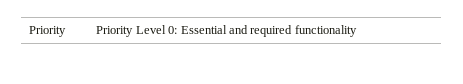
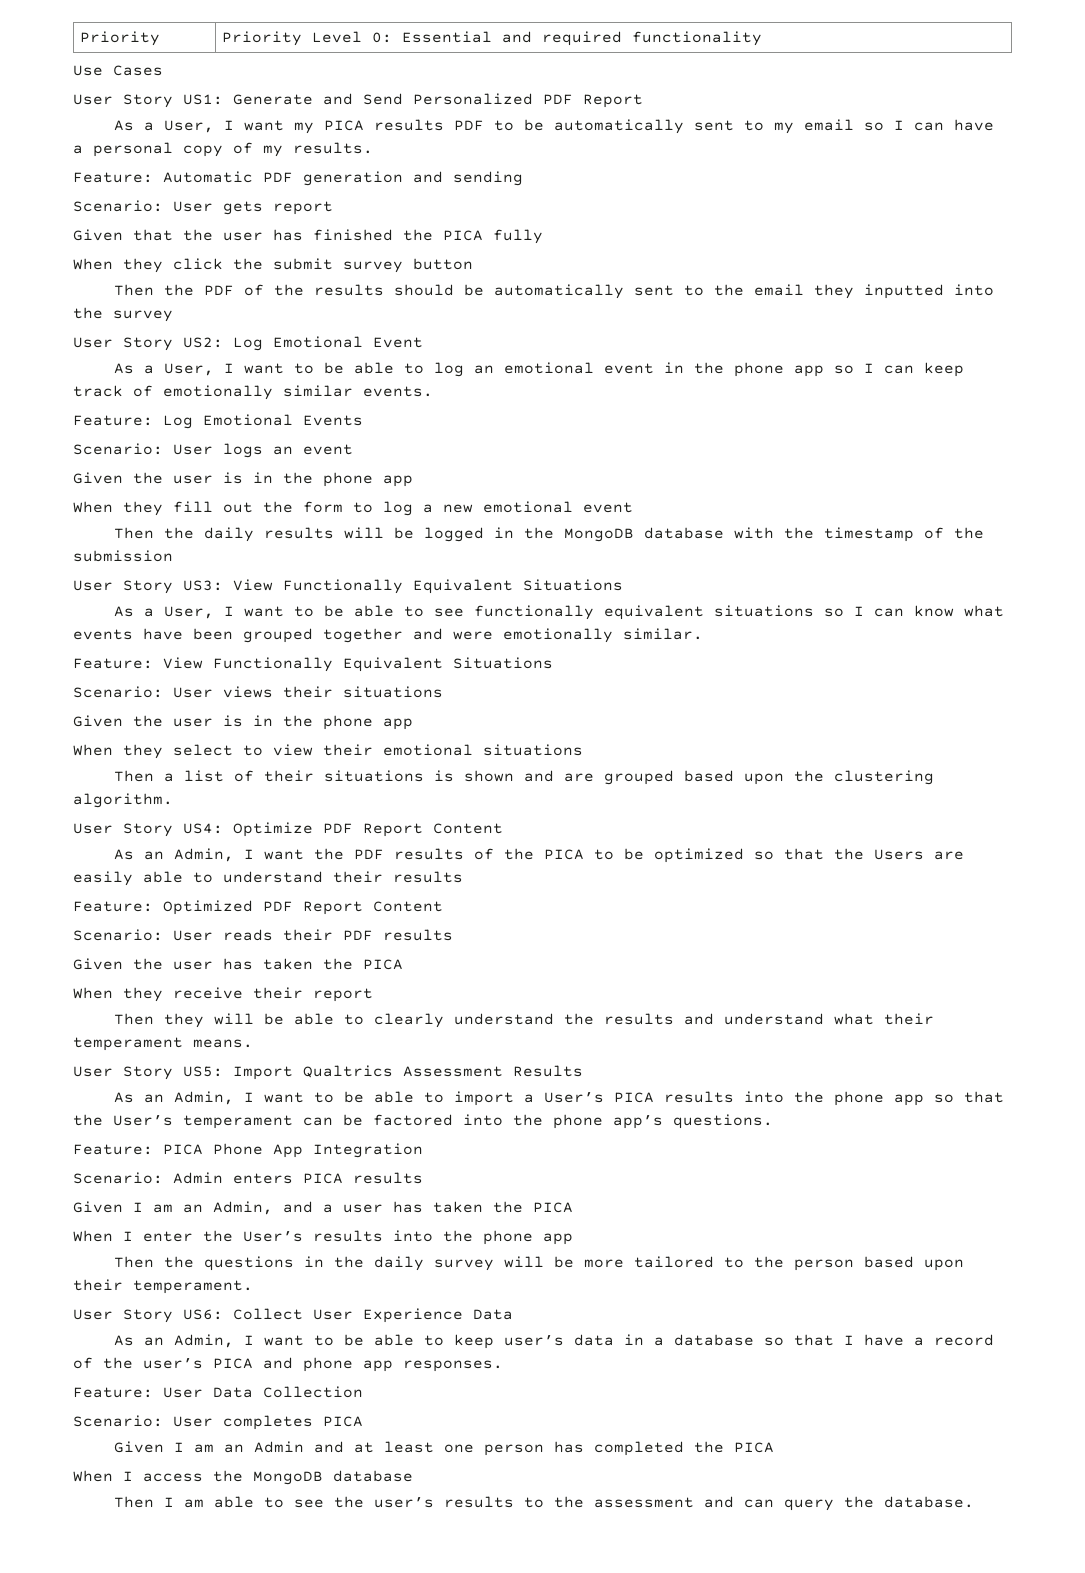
+ Use Cases
+ User Story US1: Generate and Send Personalized PDF Report
+ As a User, I want my PICA results PDF to be automatically sent to my email so I can have a personal copy of my results.
+ Feature: Automatic PDF generation and sending
+ Scenario: User gets report
+ Given that the user has finished the PICA fully
+ When they click the submit survey button
+ Then the PDF of the results should be automatically sent to the email they inputted into the survey
+ User Story US2: Log Emotional Event
+ As a User, I want to be able to log an emotional event in the phone app so I can keep track of emotionally similar events.
+ Feature: Log Emotional Events
+ Scenario: User logs an event
+ Given the user is in the phone app
+ When they fill out the form to log a new emotional event
+ Then the daily results will be logged in the MongoDB database with the timestamp of the submission
+ User Story US3: View Functionally Equivalent Situations
+ As a User, I want to be able to see functionally equivalent situations so I can know what events have been grouped together and were emotionally similar.
+ Feature: View Functionally Equivalent Situations
+ Scenario: User views their situations
+ Given the user is in the phone app
+ When they select to view their emotional situations
+ Then a list of their situations is shown and are grouped based upon the clustering algorithm.
+ User Story US4: Optimize PDF Report Content
+ As an Admin, I want the PDF results of the PICA to be optimized so that the Users are easily able to understand their results
+ Feature: Optimized PDF Report Content
+ Scenario: User reads their PDF results
+ Given the user has taken the PICA
+ When they receive their report
+ Then they will be able to clearly understand the results and understand what their temperament means.
+ User Story US5: Import Qualtrics Assessment Results
+ As an Admin, I want to be able to import a User’s PICA results into the phone app so that the User’s temperament can be factored into the phone app’s questions.
+ Feature: PICA Phone App Integration
+ Scenario: Admin enters PICA results
+ Given I am an Admin, and a user has taken the PICA
+ When I enter the User’s results into the phone app
+ Then the questions in the daily survey will be more tailored to the person based upon their temperament.
+ User Story US6: Collect User Experience Data
+ As an Admin, I want to be able to keep user’s data in a database so that I have a record of the user’s PICA and phone app responses.
+ Feature: User Data Collection
+ Scenario: User completes PICA
+ Given I am an Admin and at least one person has completed the PICA
+ When I access the MongoDB database
+ Then I am able to see the user’s results to the assessment and can query the database.

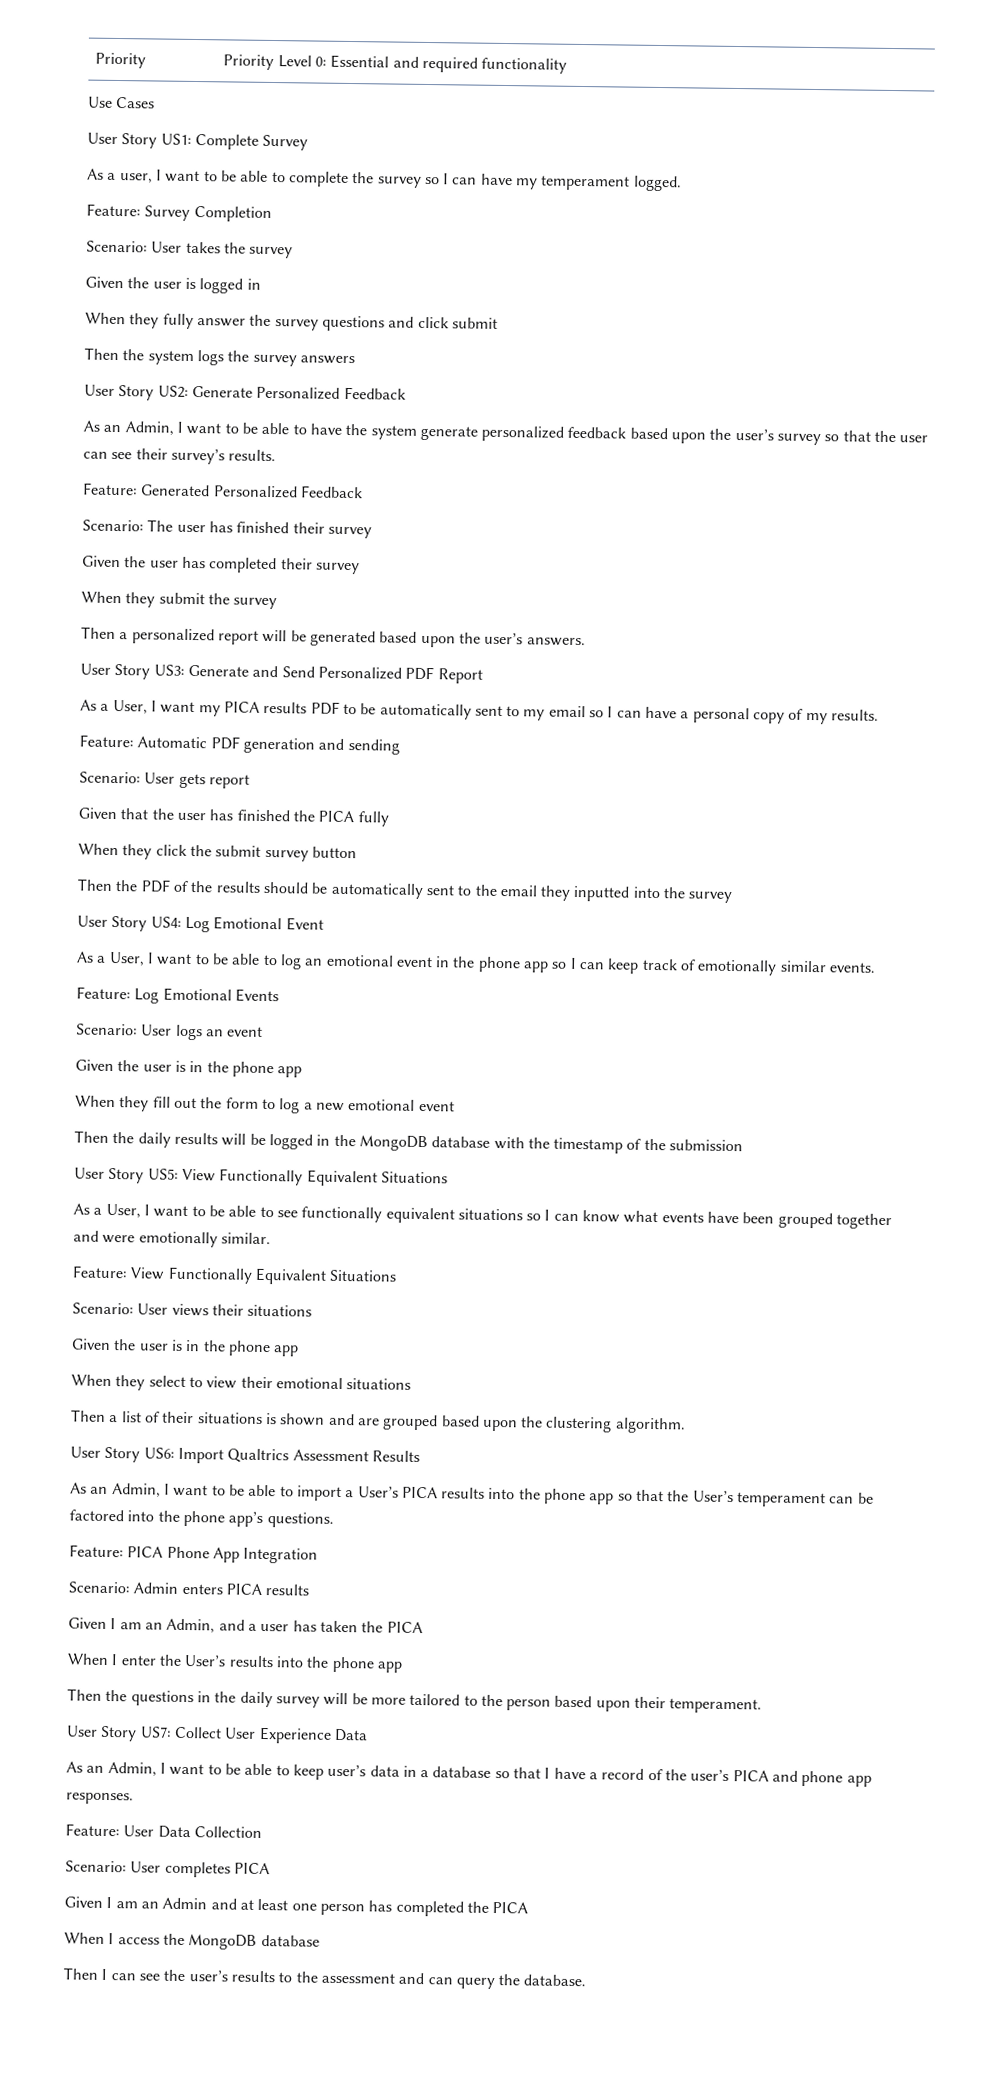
- User Story US1: Generate and Send Personalized PDF Report
+ User Story US1: Complete Survey
+ As a user, I want to be able to complete the survey so I can have my temperament logged.
+ Feature: Survey Completion
+ Scenario: User takes the survey
+ Given the user is logged in
+ When they fully answer the survey questions and click submit
+ Then the system logs the survey answers
+ User Story US2: Generate Personalized Feedback
+ As an Admin, I want to be able to have the system generate personalized feedback based upon the user’s survey so that the user can see their survey’s results.
+ Feature: Generated Personalized Feedback
+ Scenario: The user has finished their survey
+ Given the user has completed their survey
+ When they submit the survey
+ Then a personalized report will be generated based upon the user’s answers.
+ User Story US3: Generate and Send Personalized PDF Report
- User Story US2: Log Emotional Event
+ User Story US4: Log Emotional Event
- User Story US3: View Functionally Equivalent Situations
+ User Story US5: View Functionally Equivalent Situations
- User Story US4: Optimize PDF Report Content
- As an Admin, I want the PDF results of the PICA to be optimized so that the Users are easily able to understand their results
- Feature: Optimized PDF Report Content
- Scenario: User reads their PDF results
- Given the user has taken the PICA
- When they receive their report
- Then they will be able to clearly understand the results and understand what their temperament means.
- User Story US5: Import Qualtrics Assessment Results
+ User Story US6: Import Qualtrics Assessment Results
- User Story US6: Collect User Experience Data
+ User Story US7: Collect User Experience Data
- Then I am able to see the user’s results to the assessment and can query the database.
+ Then I can see the user’s results to the assessment and can query the database.

